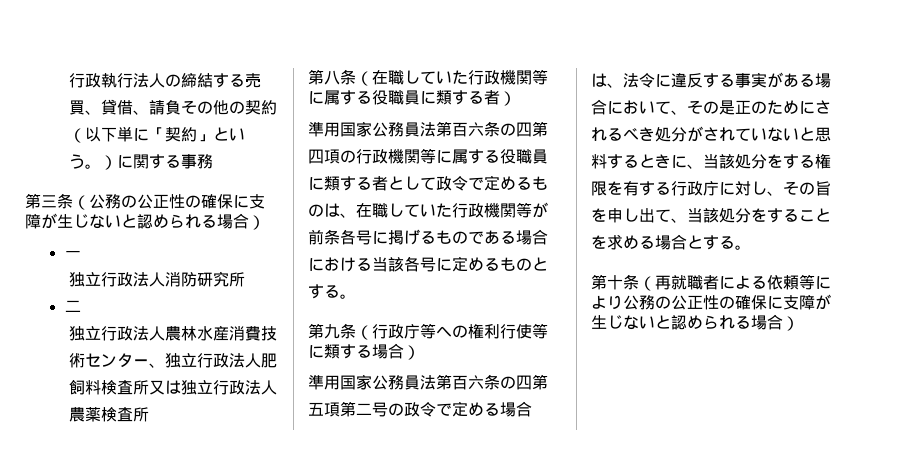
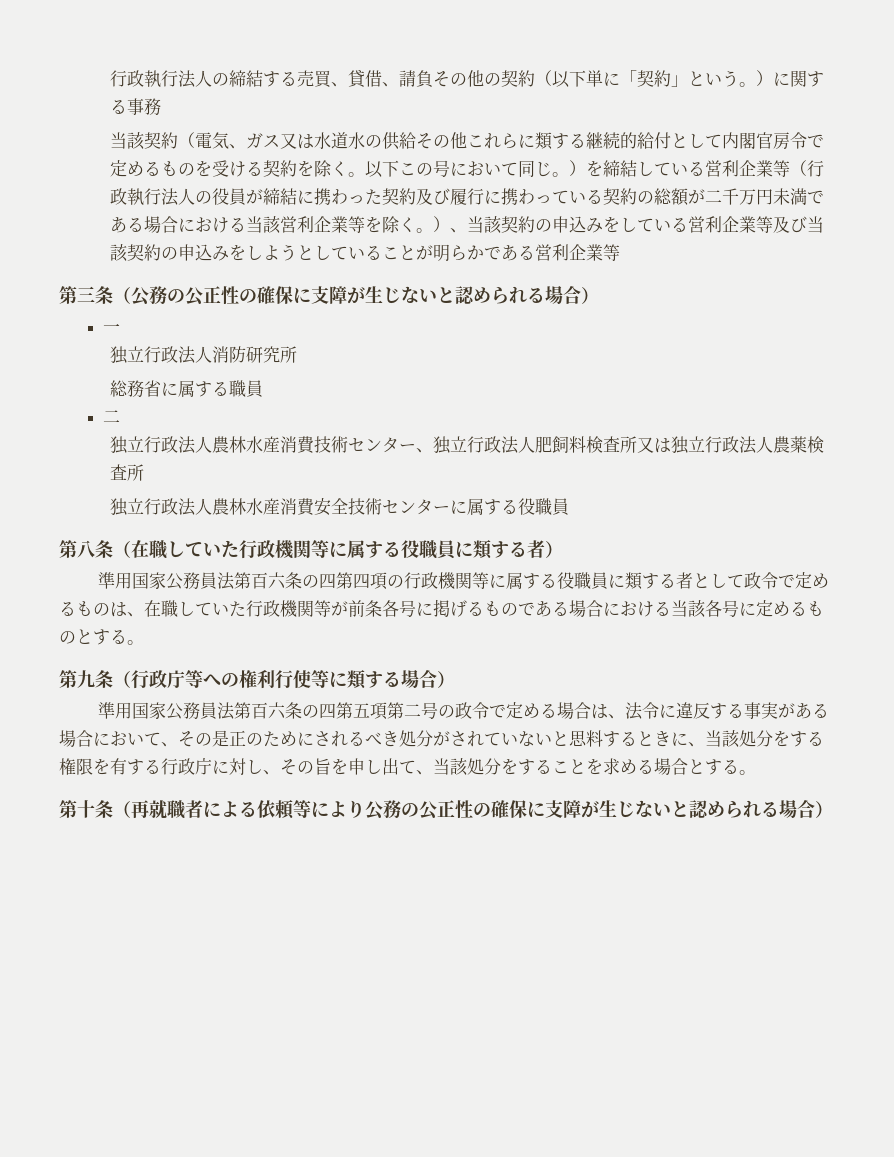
+ 当該契約（電気、ガス又は水道水の供給その他これらに類する継続的給付として内閣官房令で定めるものを受ける契約を除く。以下この号において同じ。）を締結している営利企業等（行政執行法人の役員が締結に携わった契約及び履行に携わっている契約の総額が二千万円未満である場合における当該営利企業等を除く。）、当該契約の申込みをしている営利企業等及び当該契約の申込みをしようとしていることが明らかである営利企業等
+ 総務省に属する職員
+ 独立行政法人農林水産消費安全技術センターに属する役職員

